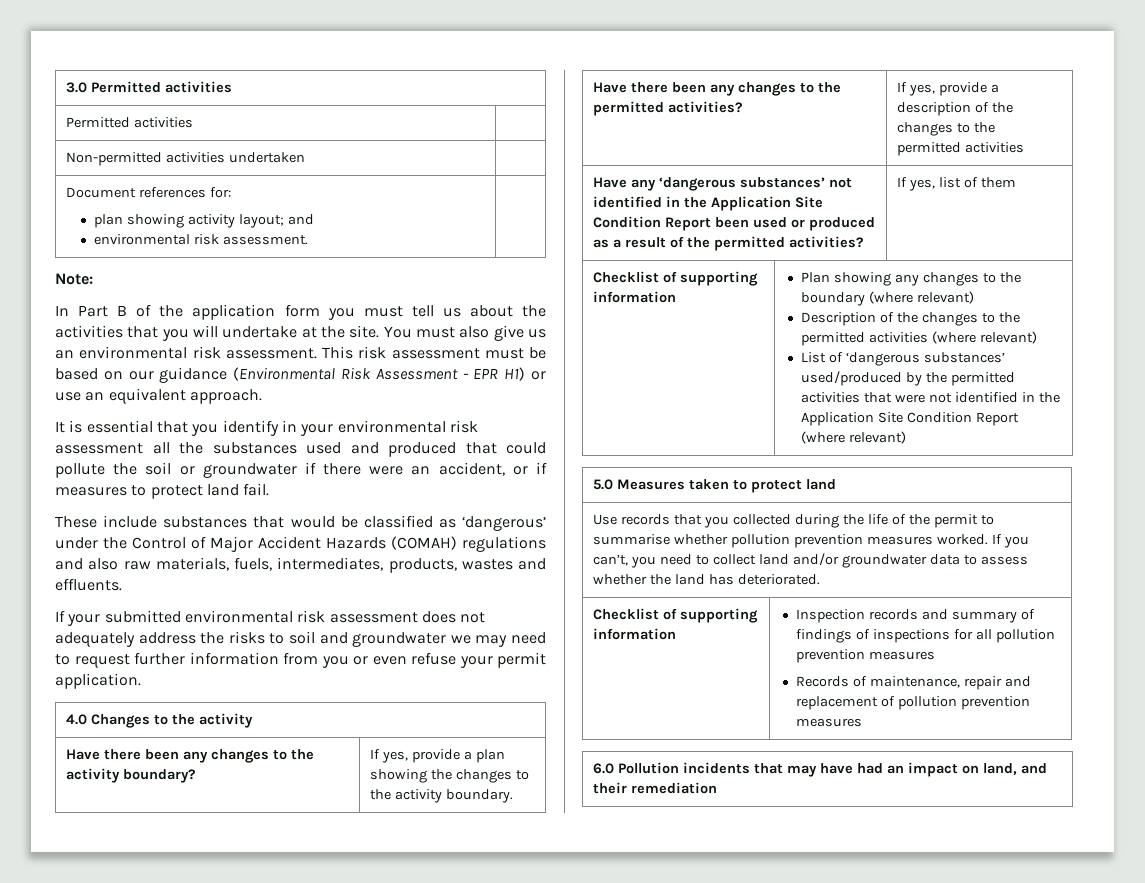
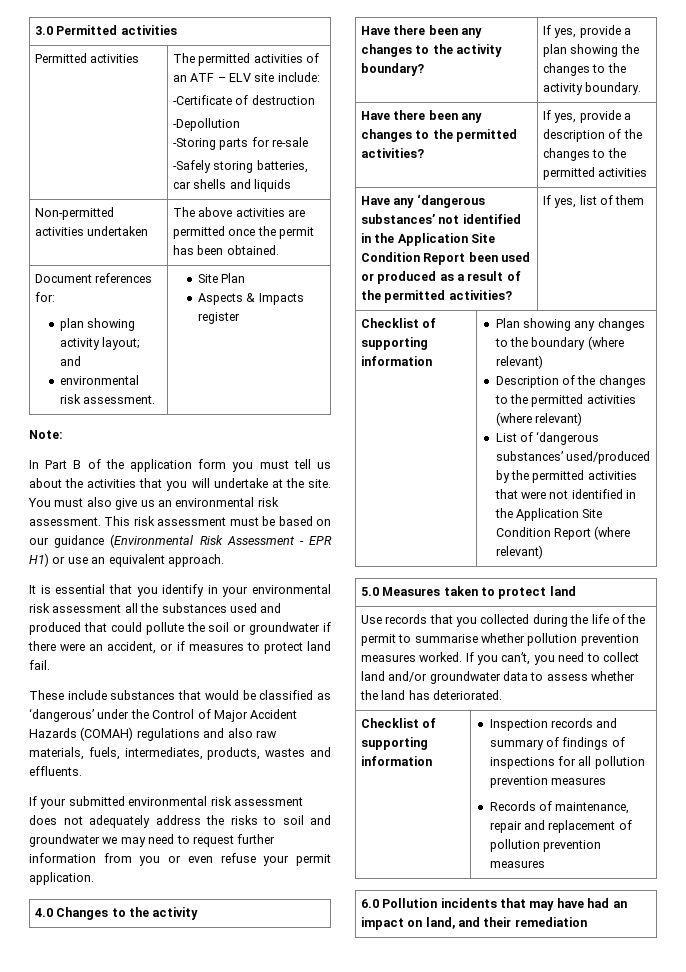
- Permitted activities |
- Non-permitted activities undertaken |
+ Permitted activities | The permitted activities of an ATF – ELV site include:
+ -Certificate of destruction
+ -Depollution
+ -Storing parts for re-sale
+ -Safely storing batteries, car shells and liquids
+ Non-permitted activities undertaken | The above activities are permitted once the permit has been obtained.
  Document references for:
  plan showing activity layout; and
- environmental risk assessment. |
+ environmental risk assessment. | Site Plan
+ Aspects & Impacts register

